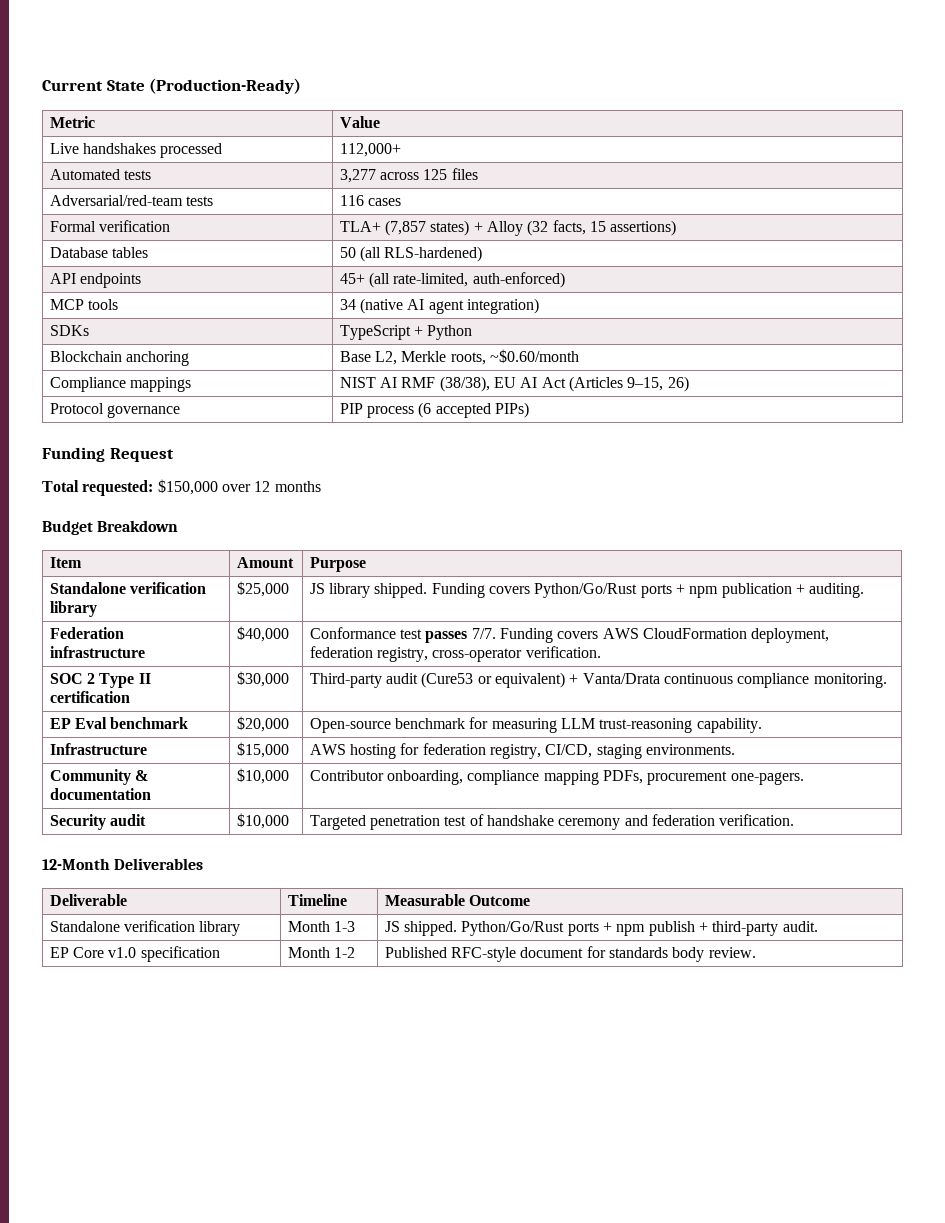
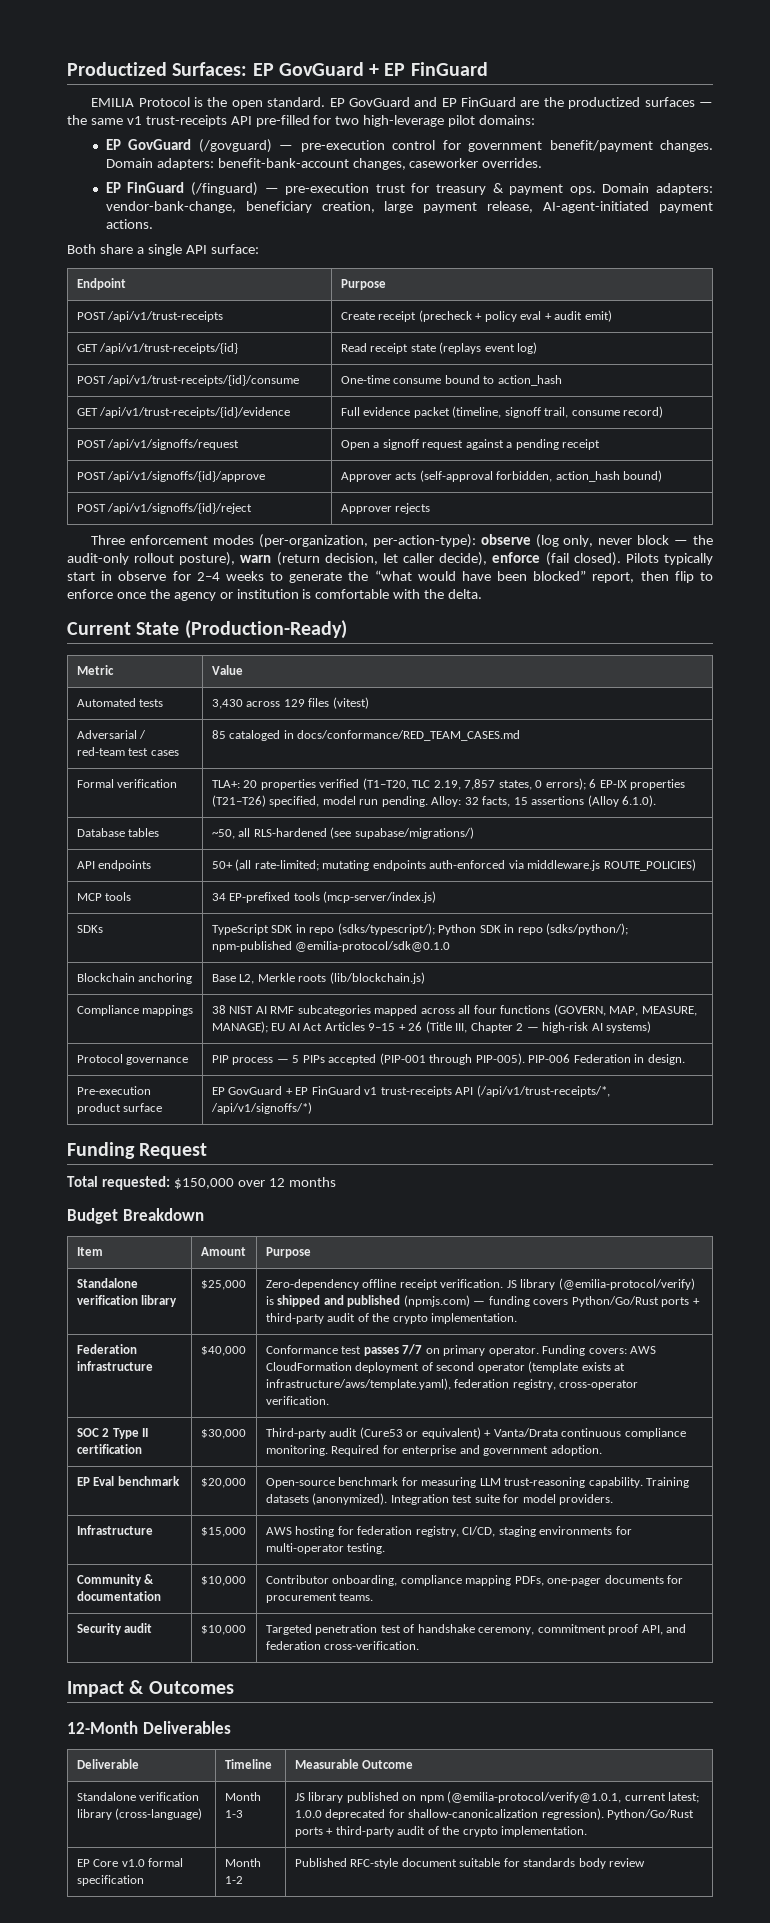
+ Productized Surfaces: EP GovGuard + EP FinGuard
+ EMILIA Protocol is the open standard. EP GovGuard and EP FinGuard are the productized surfaces — the same v1 trust-receipts API pre-filled for two high-leverage pilot domains:
+ EP GovGuard (/govguard) — pre-execution control for government benefit/payment changes. Domain adapters: benefit-bank-account changes, caseworker overrides.
+ EP FinGuard (/finguard) — pre-execution trust for treasury & payment ops. Domain adapters: vendor-bank-change, beneficiary creation, large payment release, AI-agent-initiated payment actions.
+ Both share a single API surface:
+ Endpoint | Purpose
+ POST /api/v1/trust-receipts | Create receipt (precheck + policy eval + audit emit)
+ GET /api/v1/trust-receipts/{id} | Read receipt state (replays event log)
+ POST /api/v1/trust-receipts/{id}/consume | One-time consume bound to action_hash
+ GET /api/v1/trust-receipts/{id}/evidence | Full evidence packet (timeline, signoff trail, consume record)
+ POST /api/v1/signoffs/request | Open a signoff request against a pending receipt
+ POST /api/v1/signoffs/{id}/approve | Approver acts (self-approval forbidden, action_hash bound)
+ POST /api/v1/signoffs/{id}/reject | Approver rejects
+ Three enforcement modes (per-organization, per-action-type): observe (log only, never block — the audit-only rollout posture), warn (return decision, let caller decide), enforce (fail closed). Pilots typically start in observe for 2–4 weeks to generate the “what would have been blocked” report, then flip to enforce once the agency or institution is comfortable with the delta.
- Live handshakes processed | 112,000+
- Automated tests | 3,277 across 125 files
- Adversarial/red-team tests | 116 cases
- Formal verification | TLA+ (7,857 states) + Alloy (32 facts, 15 assertions)
- Database tables | 50 (all RLS-hardened)
- API endpoints | 45+ (all rate-limited, auth-enforced)
- MCP tools | 34 (native AI agent integration)
- SDKs | TypeScript + Python
+ Automated tests | 3,430 across 129 files (vitest)
+ Adversarial / red-team test cases | 85 cataloged in docs/conformance/RED_TEAM_CASES.md
+ Formal verification | TLA+: 20 properties verified (T1–T20, TLC 2.19, 7,857 states, 0 errors); 6 EP-IX properties (T21–T26) specified, model run pending. Alloy: 32 facts, 15 assertions (Alloy 6.1.0).
+ Database tables | ~50, all RLS-hardened (see supabase/migrations/)
+ API endpoints | 50+ (all rate-limited; mutating endpoints auth-enforced via middleware.js ROUTE_POLICIES)
+ MCP tools | 34 EP-prefixed tools (mcp-server/index.js)
+ SDKs | TypeScript SDK in repo (sdks/typescript/); Python SDK in repo (sdks/python/); npm-published @emilia-protocol/sdk@0.1.0
- Blockchain anchoring | Base L2, Merkle roots, ~$0.60/month
+ Blockchain anchoring | Base L2, Merkle roots (lib/blockchain.js)
- Compliance mappings | NIST AI RMF (38/38), EU AI Act (Articles 9–15, 26)
- Protocol governance | PIP process (6 accepted PIPs)
+ Compliance mappings | 38 NIST AI RMF subcategories mapped across all four functions (GOVERN, MAP, MEASURE, MANAGE); EU AI Act Articles 9–15 + 26 (Title III, Chapter 2 — high-risk AI systems)
+ Protocol governance | PIP process — 5 PIPs accepted (PIP-001 through PIP-005). PIP-006 Federation in design.
+ Pre-execution product surface | EP GovGuard + EP FinGuard v1 trust-receipts API (/api/v1/trust-receipts/*, /api/v1/signoffs/*)
- Standalone verification library | $25,000 | JS library shipped. Funding covers Python/Go/Rust ports + npm publication + auditing.
+ Standalone verification library | $25,000 | Zero-dependency offline receipt verification. JS library (@emilia-protocol/verify) is shipped and published (npmjs.com) — funding covers Python/Go/Rust ports + third-party audit of the crypto implementation.
- Federation infrastructure | $40,000 | Conformance test passes 7/7. Funding covers AWS CloudFormation deployment, federation registry, cross-operator verification.
+ Federation infrastructure | $40,000 | Conformance test passes 7/7 on primary operator. Funding covers: AWS CloudFormation deployment of second operator (template exists at infrastructure/aws/template.yaml), federation registry, cross-operator verification.
- SOC 2 Type II certification | $30,000 | Third-party audit (Cure53 or equivalent) + Vanta/Drata continuous compliance monitoring.
+ SOC 2 Type II certification | $30,000 | Third-party audit (Cure53 or equivalent) + Vanta/Drata continuous compliance monitoring. Required for enterprise and government adoption.
- EP Eval benchmark | $20,000 | Open-source benchmark for measuring LLM trust-reasoning capability.
+ EP Eval benchmark | $20,000 | Open-source benchmark for measuring LLM trust-reasoning capability. Training datasets (anonymized). Integration test suite for model providers.
- Infrastructure | $15,000 | AWS hosting for federation registry, CI/CD, staging environments.
+ Infrastructure | $15,000 | AWS hosting for federation registry, CI/CD, staging environments for multi-operator testing.
- Community & documentation | $10,000 | Contributor onboarding, compliance mapping PDFs, procurement one-pagers.
+ Community & documentation | $10,000 | Contributor onboarding, compliance mapping PDFs, one-pager documents for procurement teams.
- Security audit | $10,000 | Targeted penetration test of handshake ceremony and federation verification.
+ Security audit | $10,000 | Targeted penetration test of handshake ceremony, commitment proof API, and federation cross-verification.
+ Impact & Outcomes
- Standalone verification library | Month 1-3 | JS shipped. Python/Go/Rust ports + npm publish + third-party audit.
+ Standalone verification library (cross-language) | Month 1-3 | JS library published on npm (@emilia-protocol/verify@1.0.1, current latest; 1.0.0 deprecated for shallow-canonicalization regression). Python/Go/Rust ports + third-party audit of the crypto implementation.
- EP Core v1.0 specification | Month 1-2 | Published RFC-style document for standards body review.
+ EP Core v1.0 formal specification | Month 1-2 | Published RFC-style document suitable for standards body review

